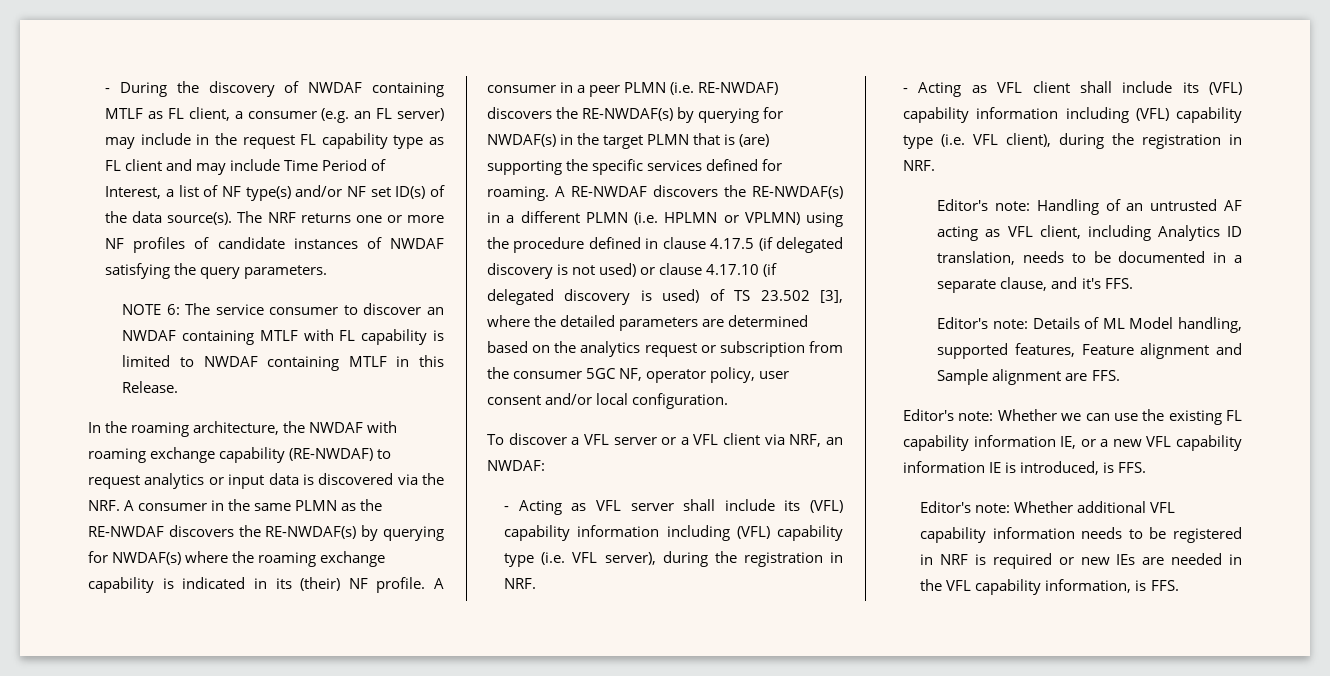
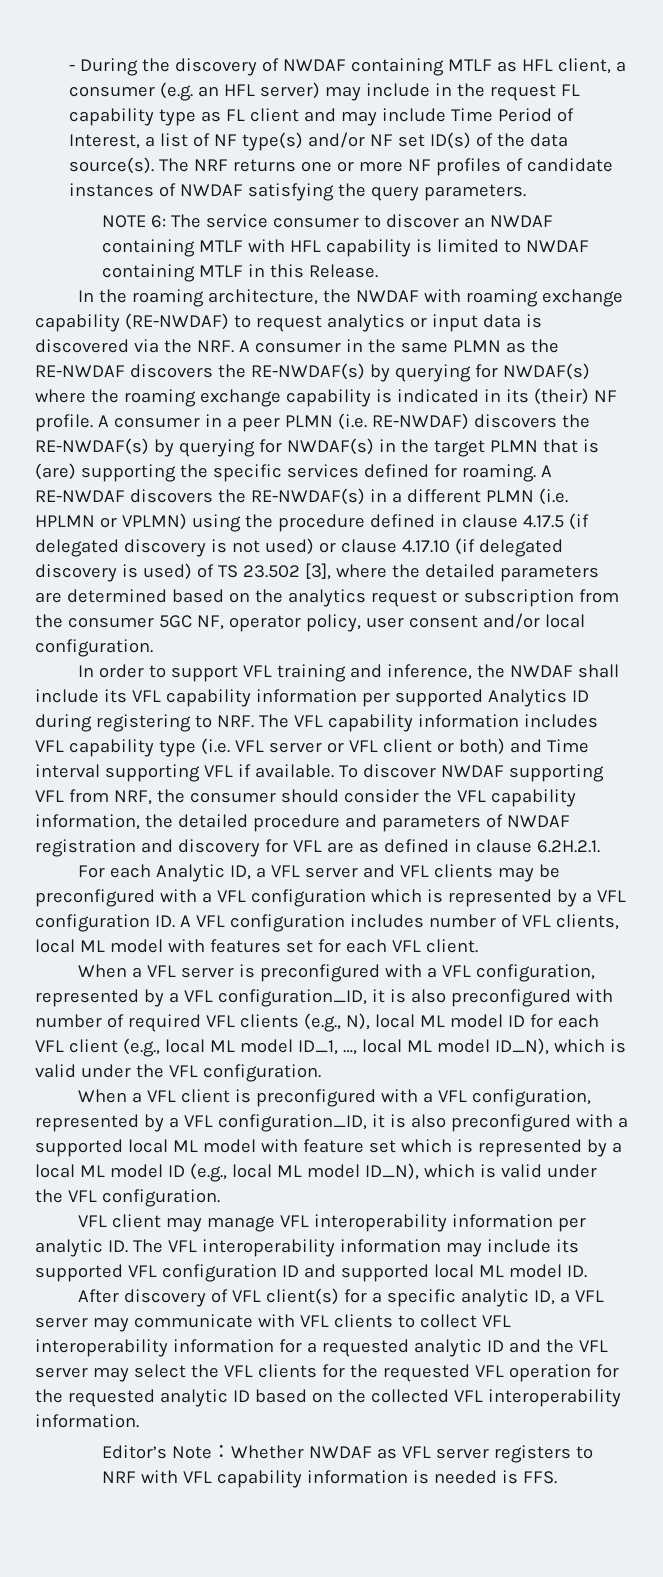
- - During the discovery of NWDAF containing MTLF as FL client, a consumer (e.g. an FL server) may include in the request FL capability type as FL client and may include Time Period of Interest, a list of NF type(s) and/or NF set ID(s) of the data source(s).
+ - During the discovery of NWDAF containing MTLF as HFL client, a consumer (e.g. an HFL server) may include in the request FL capability type as FL client and may include Time Period of Interest, a list of NF type(s) and/or NF set ID(s) of the data source(s).
- NOTE 6: The service consumer to discover an NWDAF containing MTLF with FL capability is limited to NWDAF containing MTLF in this Release.
+ NOTE 6: The service consumer to discover an NWDAF containing MTLF with HFL capability is limited to NWDAF containing MTLF in this Release.
- To discover a VFL server or a VFL client via NRF, an NWDAF:
- - Acting as VFL server shall include its (VFL) capability information including (VFL) capability type (i.e. VFL server), during the registration in NRF.
- - Acting as VFL client shall include its (VFL) capability information including (VFL) capability type (i.e. VFL client), during the registration in NRF.
- Editor's note: Handling of an untrusted AF acting as VFL client, including Analytics ID translation, needs to be documented in a separate clause, and it's FFS.
- Editor's note: Details of ML Model handling, supported features, Feature alignment and Sample alignment are FFS.
- Editor's note: Whether we can use the existing FL capability information IE, or a new VFL capability information IE is introduced, is FFS.
- Editor's note: Whether additional VFL capability information needs to be registered in NRF is required or new IEs are needed in the VFL capability information, is FFS.
+ In order to support VFL training and inference, the NWDAF shall include its VFL capability information per supported Analytics ID during registering to NRF. The VFL capability information includes VFL capability type (i.e. VFL server or VFL client or both) and Time interval supporting VFL if available. To discover NWDAF supporting VFL from NRF, the consumer should consider the VFL capability information, the detailed procedure and parameters of NWDAF registration and discovery for VFL are as defined in clause 6.2H.2.1.
+ For each Analytic ID, a VFL server and VFL clients may be preconfigured with a VFL configuration which is represented by a VFL configuration ID. A VFL configuration includes number of VFL clients, local ML model with features set for each VFL client.
+ When a VFL server is preconfigured with a VFL configuration, represented by a VFL configuration_ID, it is also preconfigured with number of required VFL clients (e.g., N), local ML model ID for each VFL client (e.g., local ML model ID_1, …, local ML model ID_N), which is valid under the VFL configuration.
+ When a VFL client is preconfigured with a VFL configuration, represented by a VFL configuration_ID, it is also preconfigured with a supported local ML model with feature set which is represented by a local ML model ID (e.g., local ML model ID_N), which is valid under the VFL configuration.
+ VFL client may manage VFL interoperability information per analytic ID. The VFL interoperability information may include its supported VFL configuration ID and supported local ML model ID.
+ After discovery of VFL client(s) for a specific analytic ID, a VFL server may communicate with VFL clients to collect VFL interoperability information for a requested analytic ID and the VFL server may select the VFL clients for the requested VFL operation for the requested analytic ID based on the collected VFL interoperability information.
+ Editor’s Note：Whether NWDAF as VFL server registers to NRF with VFL capability information is needed is FFS.

